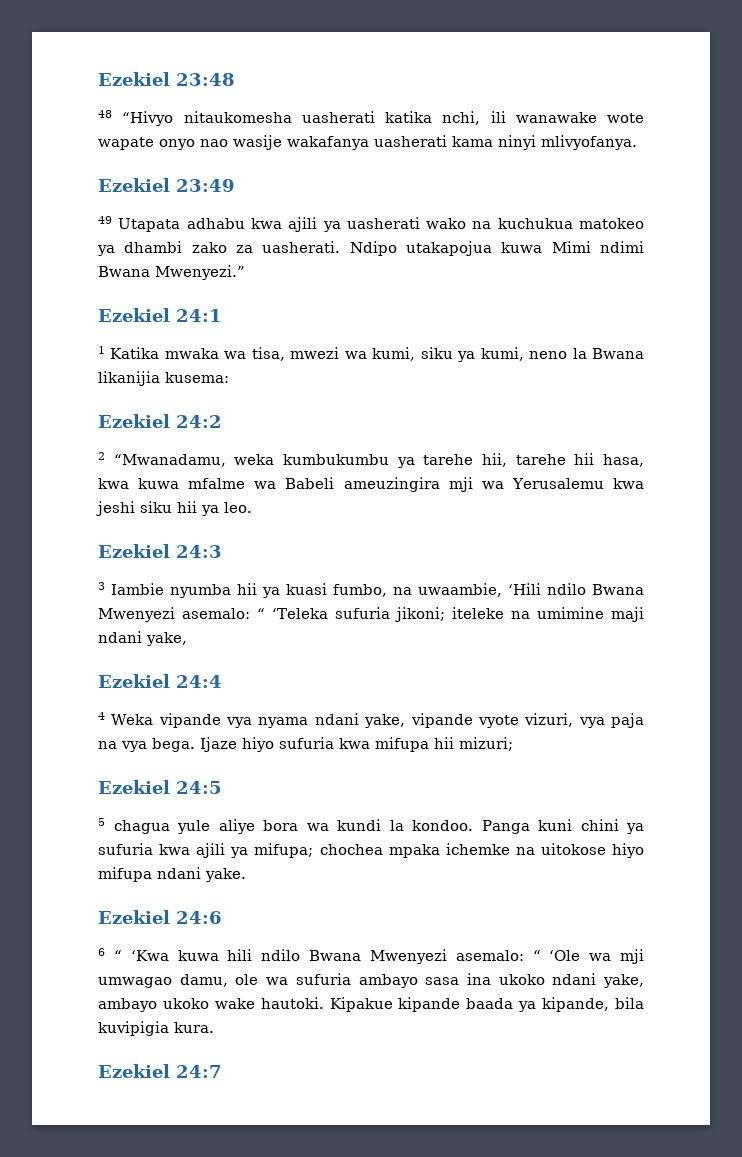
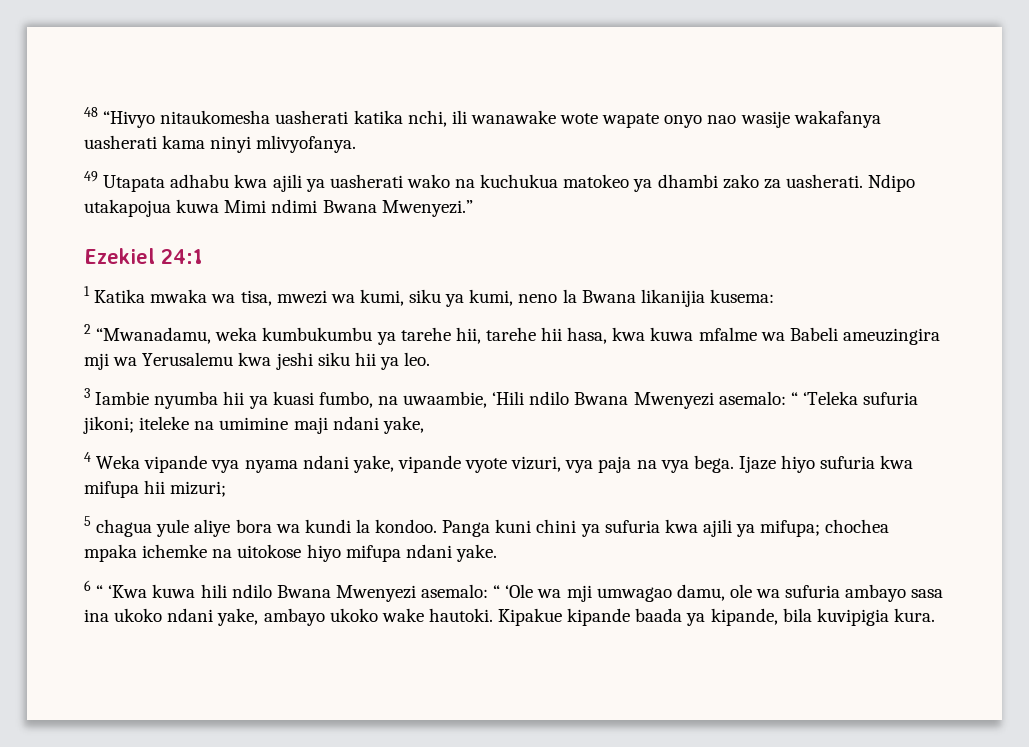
- Ezekiel 23:48
- Ezekiel 23:49
- Ezekiel 24:2
- Ezekiel 24:3
- Ezekiel 24:4
- Ezekiel 24:5
- Ezekiel 24:6
- Ezekiel 24:7

